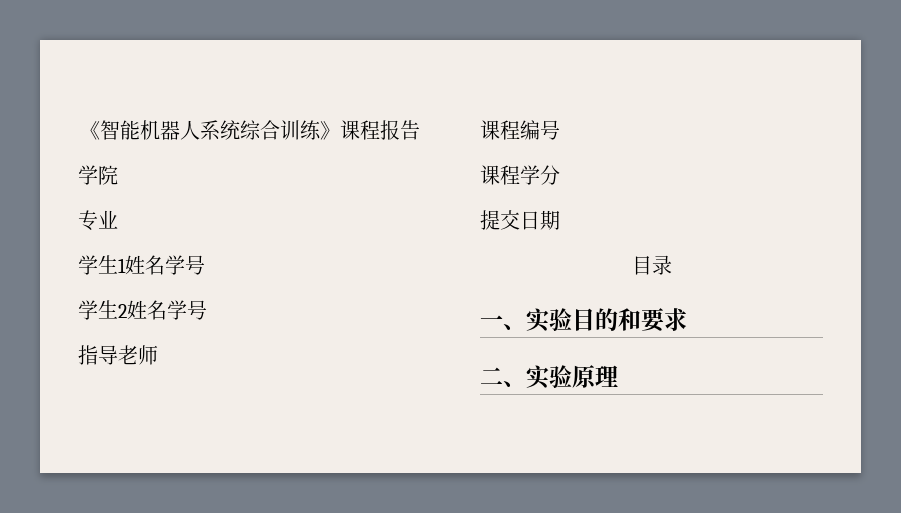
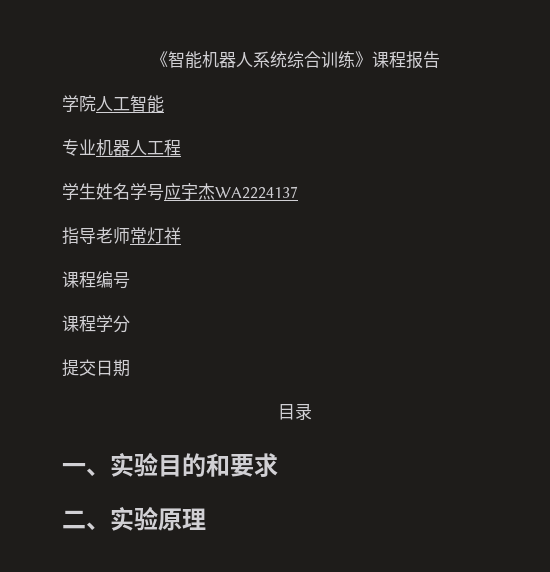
- 学院
+ 学院人工智能
- 专业
- 学生1姓名学号
- 学生2姓名学号
+ 专业机器人工程
+ 学生姓名学号应宇杰WA2224137
- 指导老师
+ 指导老师常灯祥

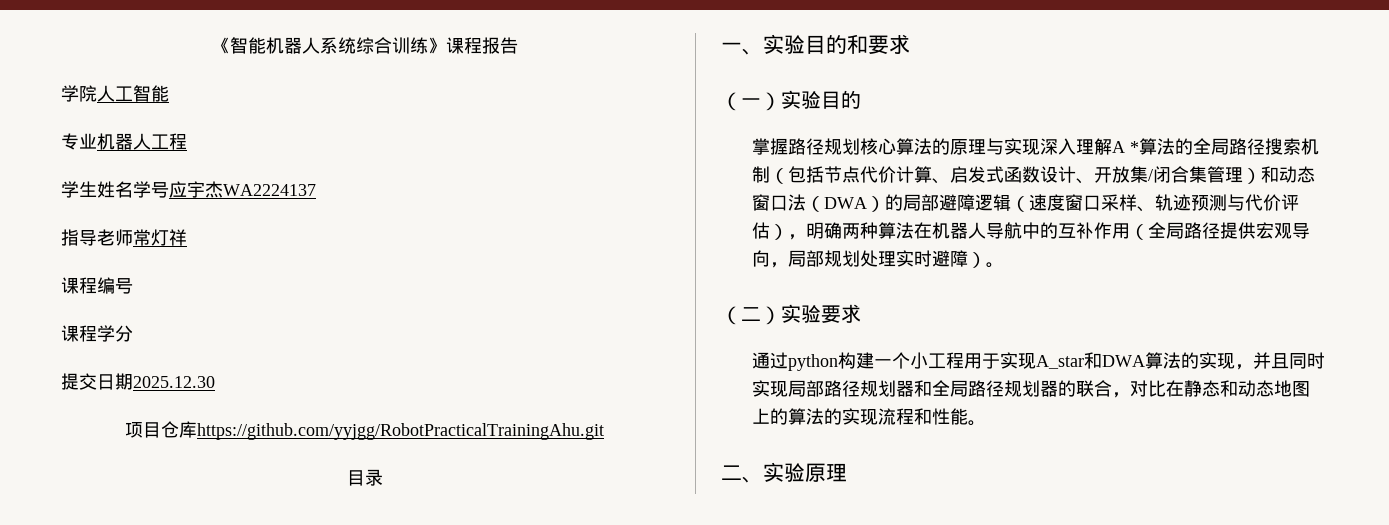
- 提交日期
+ 提交日期2025.12.30
+ 项目仓库https://github.com/yyjgg/RobotPracticalTrainingAhu.git
+ （一）实验目的
+ 掌握路径规划核心算法的原理与实现深入理解A *算法的全局路径搜索机制（包括节点代价计算、启发式函数设计、开放集/闭合集管理）和动态窗口法（DWA）的局部避障逻辑（速度窗口采样、轨迹预测与代价评估），明确两种算法在机器人导航中的互补作用（全局路径提供宏观导向，局部规划处理实时避障）。
+ （二）实验要求
+ 通过python构建一个小工程用于实现A_star和DWA算法的实现，并且同时实现局部路径规划器和全局路径规划器的联合，对比在静态和动态地图上的算法的实现流程和性能。

